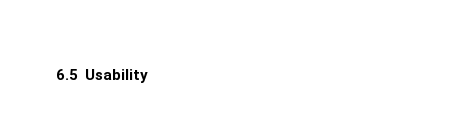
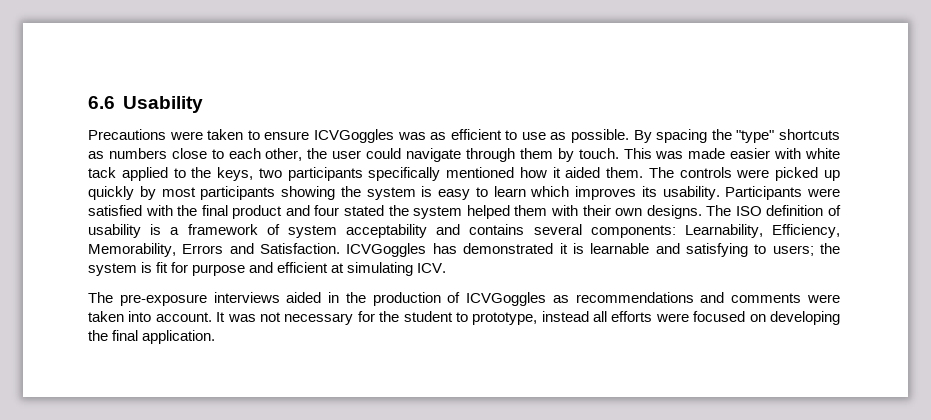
- 6.5 Usability
+ 6.6 Usability
+ Precautions were taken to ensure ICVGoggles was as efficient to use as possible. By spacing the "type" shortcuts as numbers close to each other, the user could navigate through them by touch. This was made easier with white tack applied to the keys, two participants specifically mentioned how it aided them. The controls were picked up quickly by most participants showing the system is easy to learn which improves its usability. Participants were satisfied with the final product and four stated the system helped them with their own designs. The ISO definition of usability is a framework of system acceptability and contains several components: Learnability, Efficiency, Memorability, Errors and Satisfaction. ICVGoggles has demonstrated it is learnable and satisfying to users; the system is fit for purpose and efficient at simulating ICV.
+ The pre-exposure interviews aided in the production of ICVGoggles as recommendations and comments were taken into account. It was not necessary for the student to prototype, instead all efforts were focused on developing the final application.

